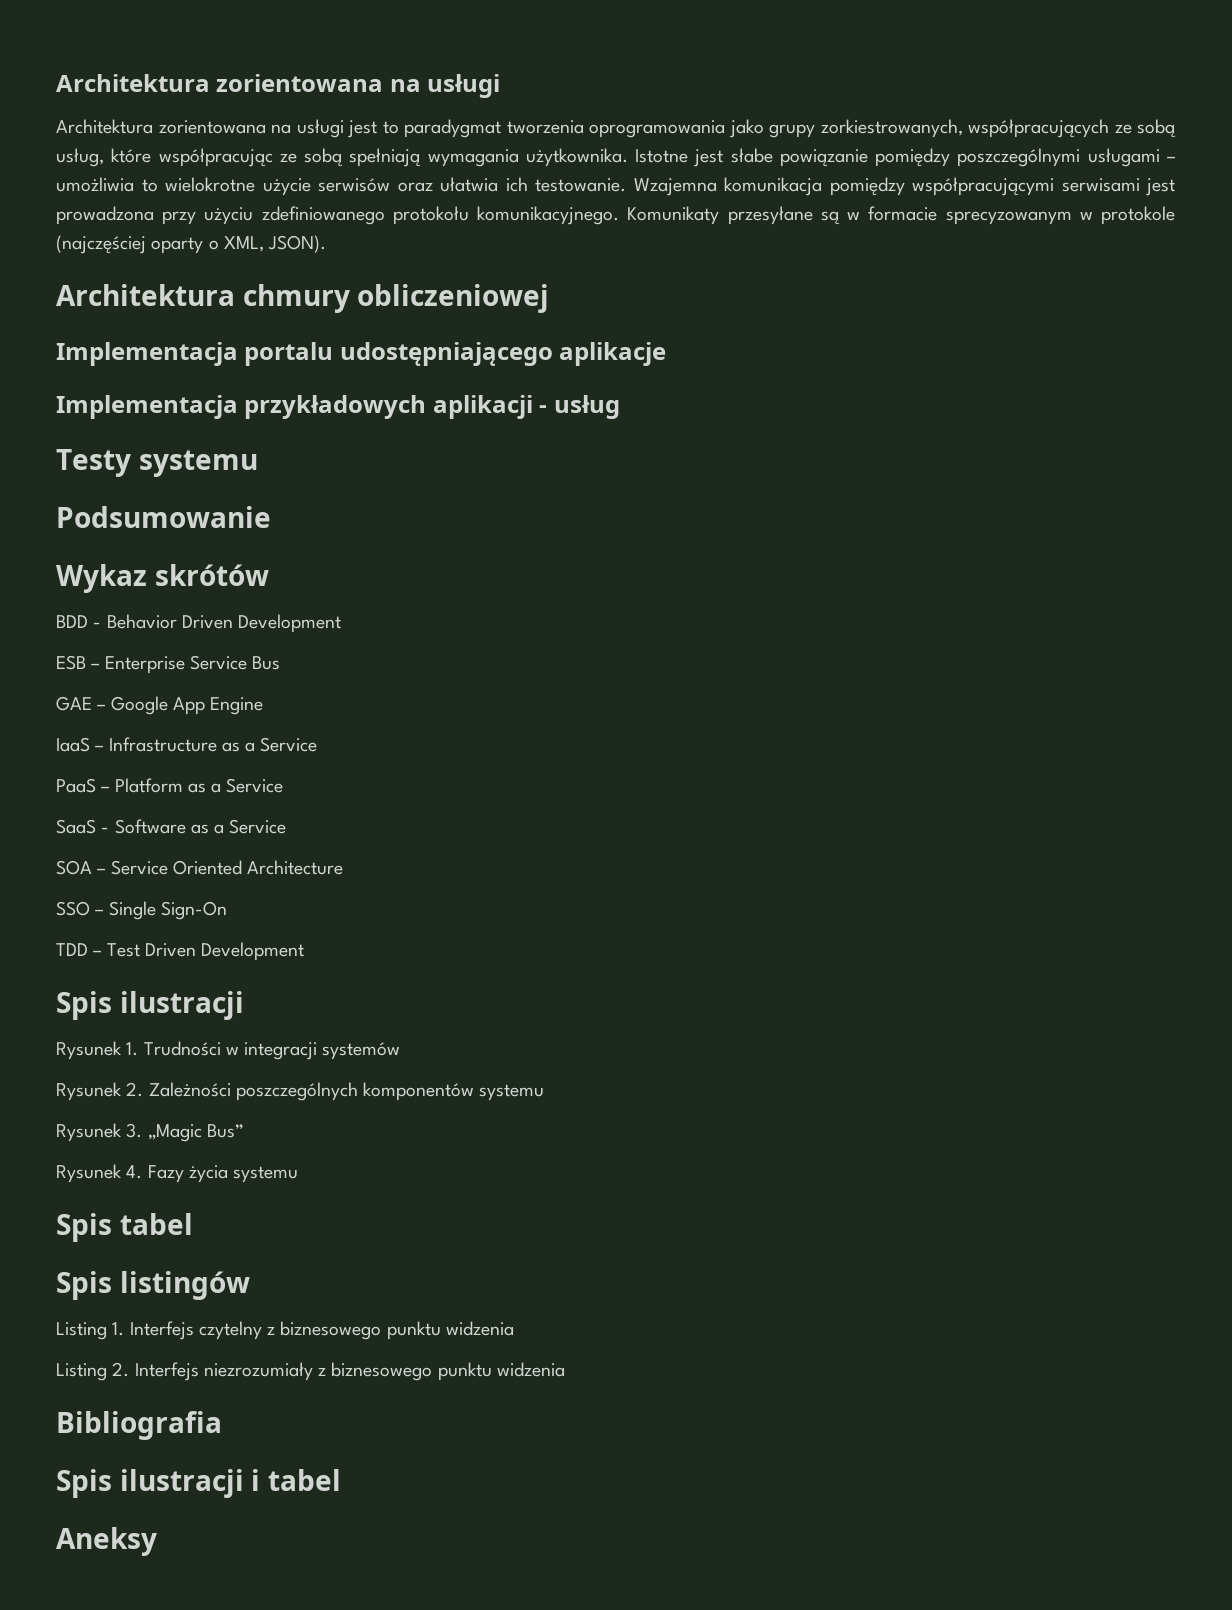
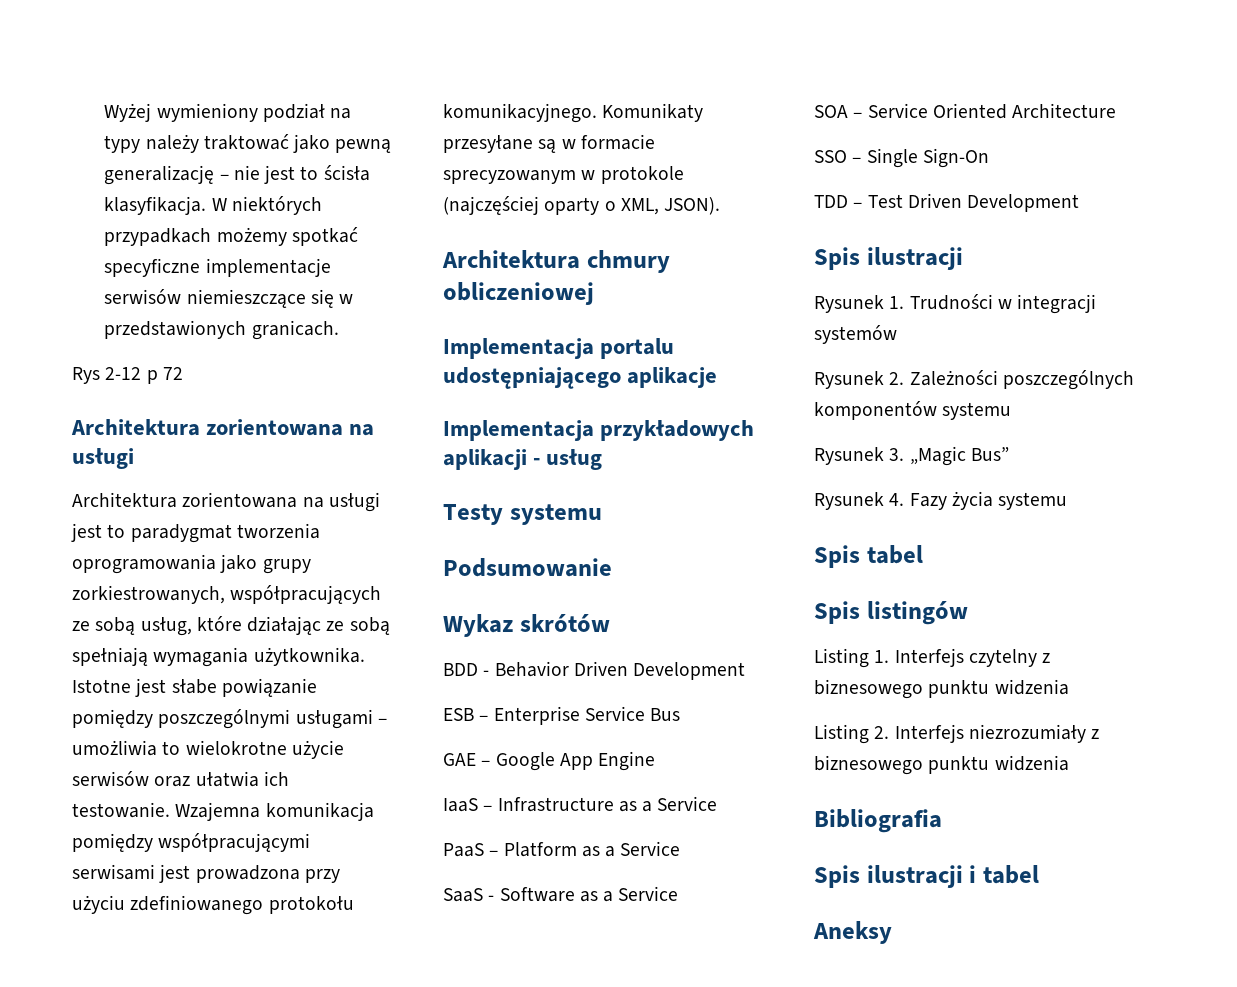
+ Wyżej wymieniony podział na typy należy traktować jako pewną generalizację – nie jest to ścisła klasyfikacja. W niektórych przypadkach możemy spotkać specyficzne implementacje serwisów niemieszczące się w przedstawionych granicach.
+ Rys 2-12 p 72
- Architektura zorientowana na usługi jest to paradygmat tworzenia oprogramowania jako grupy zorkiestrowanych, współpracujących ze sobą usług, które współpracując ze sobą spełniają wymagania użytkownika.
+ Architektura zorientowana na usługi jest to paradygmat tworzenia oprogramowania jako grupy zorkiestrowanych, współpracujących ze sobą usług, które działając ze sobą spełniają wymagania użytkownika.

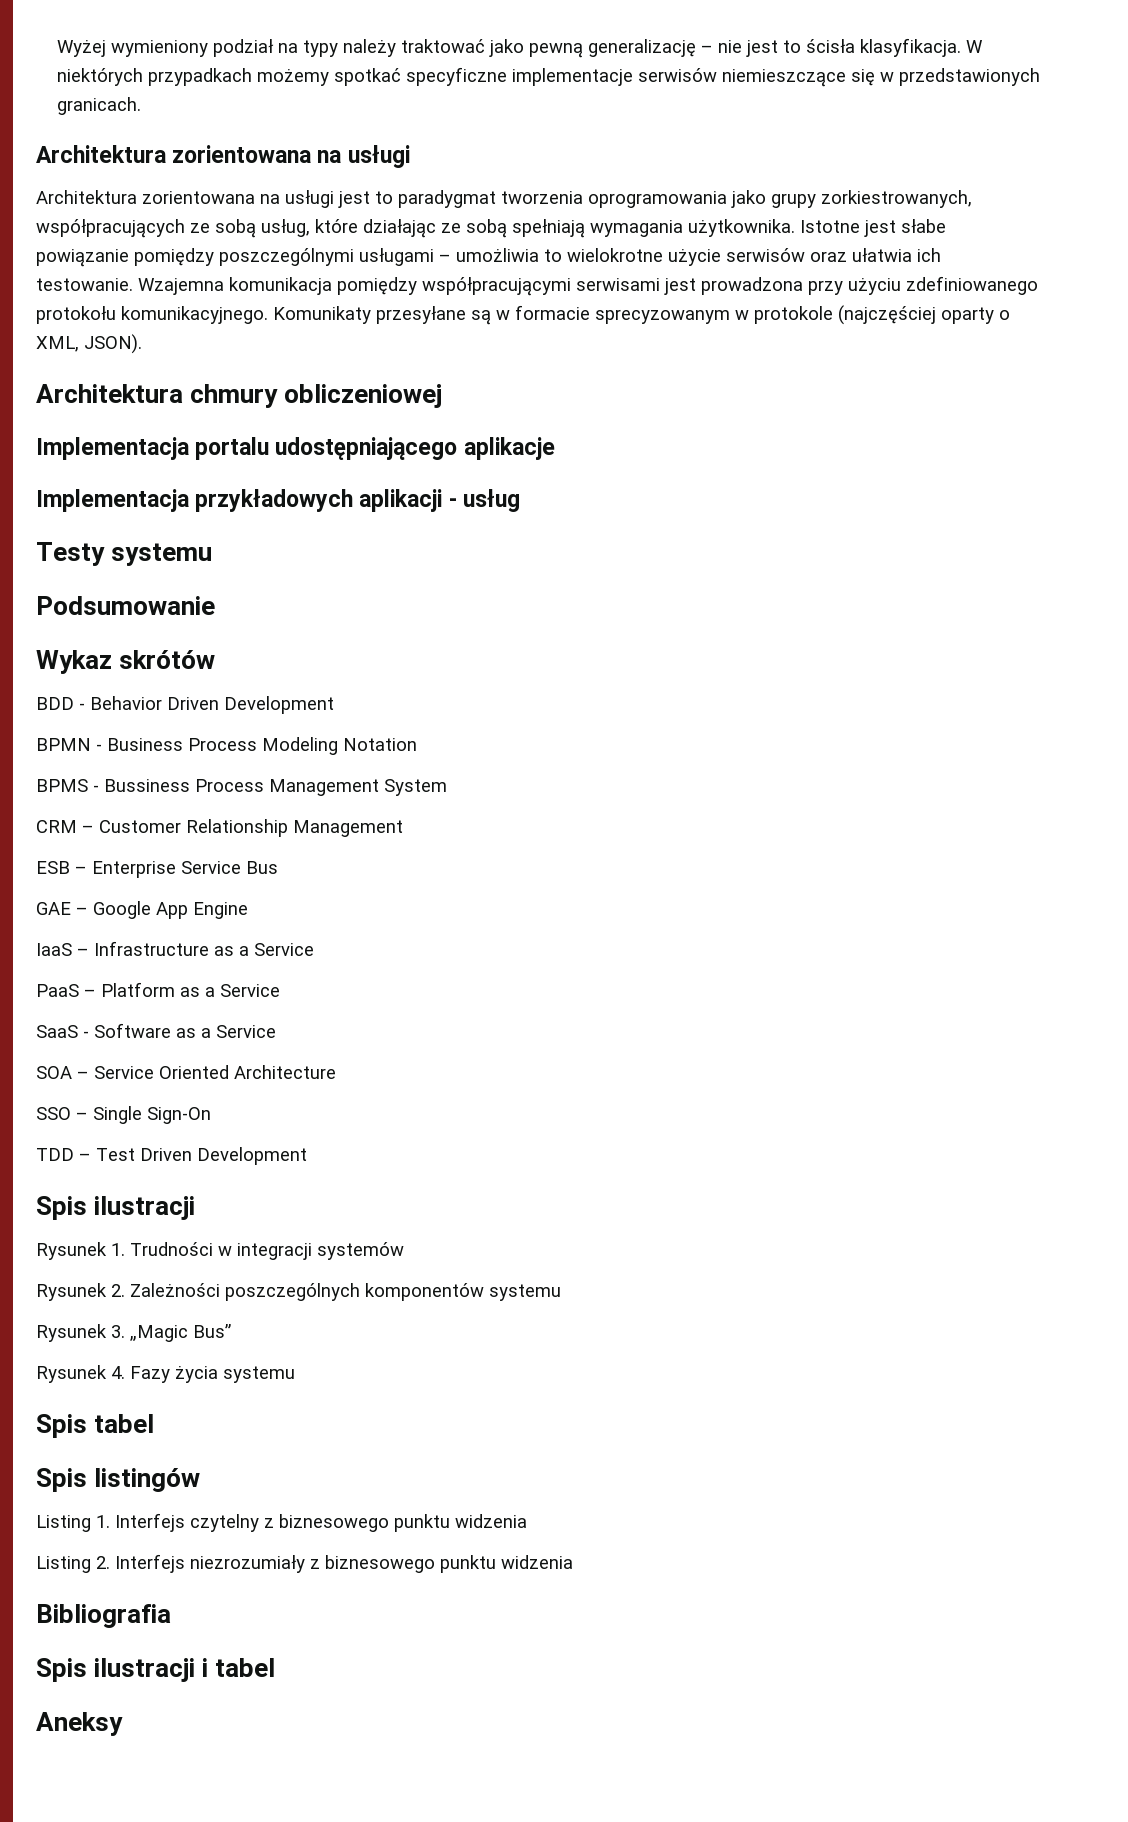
- Rys 2-12 p 72
+ BPMN - Business Process Modeling Notation
+ BPMS - Bussiness Process Management System
+ CRM – Customer Relationship Management

